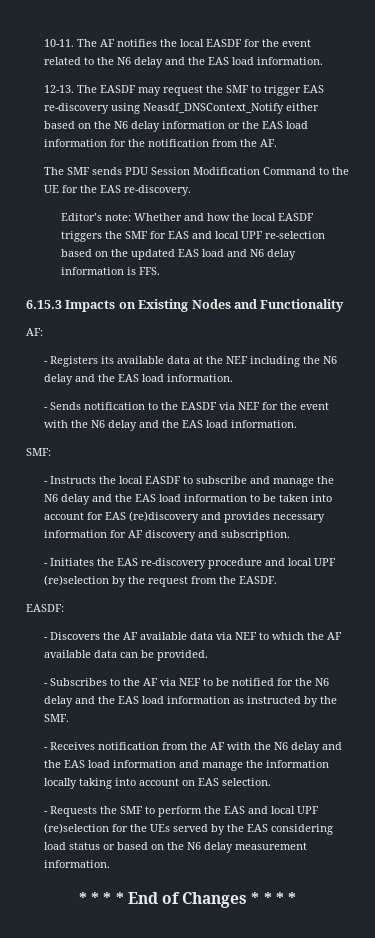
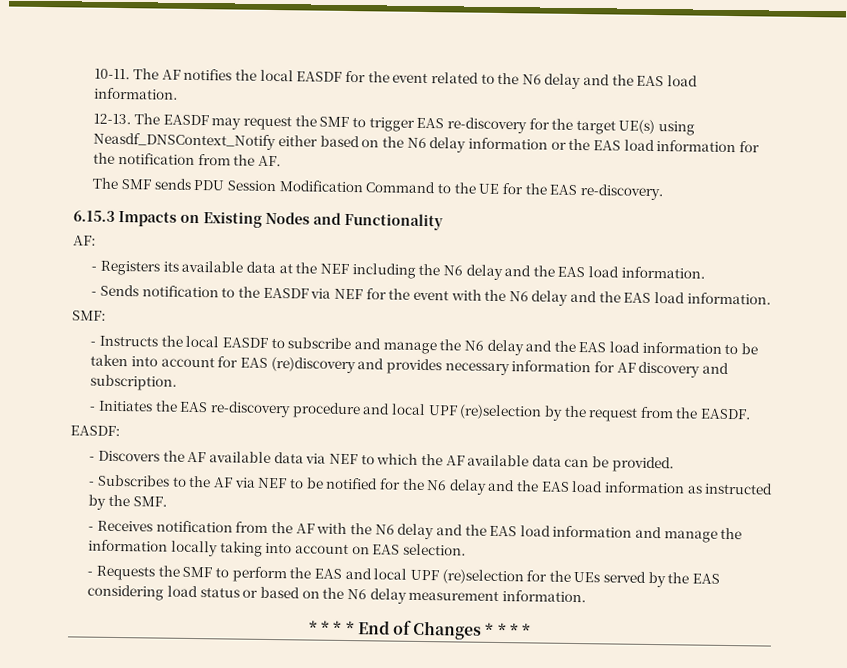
- The EASDF may request the SMF to trigger EAS re-discovery using Neasdf_DNSContext_Notify either based on the N6 delay information or the EAS load information for the notification from the AF.
+ The EASDF may request the SMF to trigger EAS re-discovery for the target UE(s) using Neasdf_DNSContext_Notify either based on the N6 delay information or the EAS load information for the notification from the AF.
- Editor’s note: Whether and how the local EASDF triggers the SMF for EAS and local UPF re-selection based on the updated EAS load and N6 delay information is FFS.

